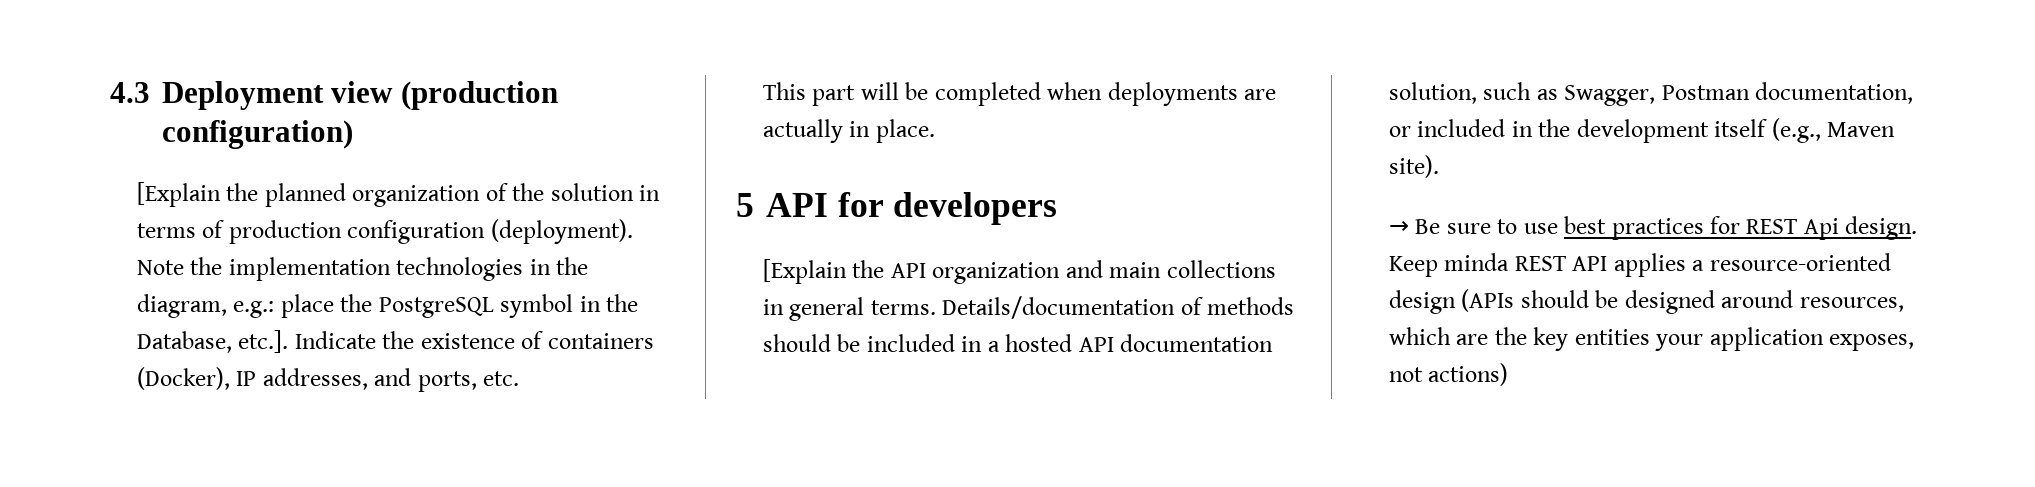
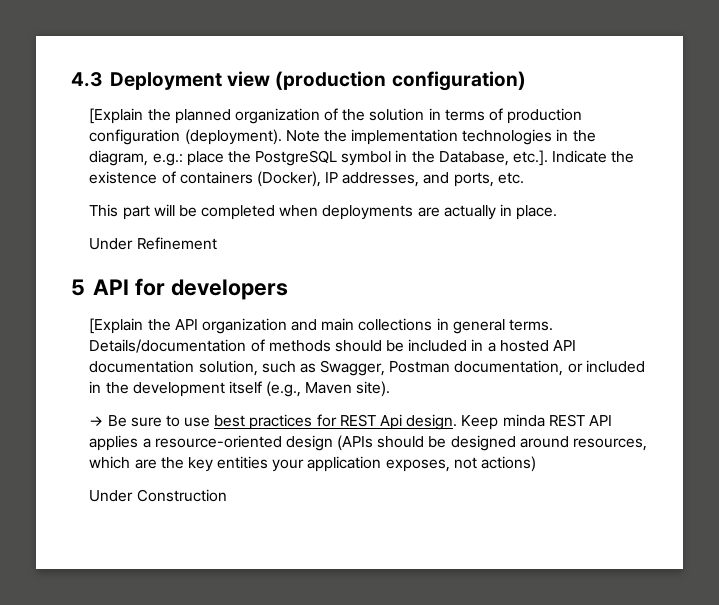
+ Under Refinement
+ Under Construction

